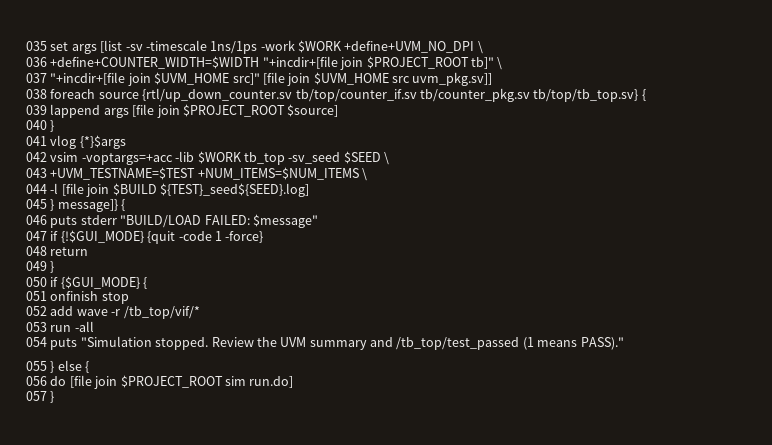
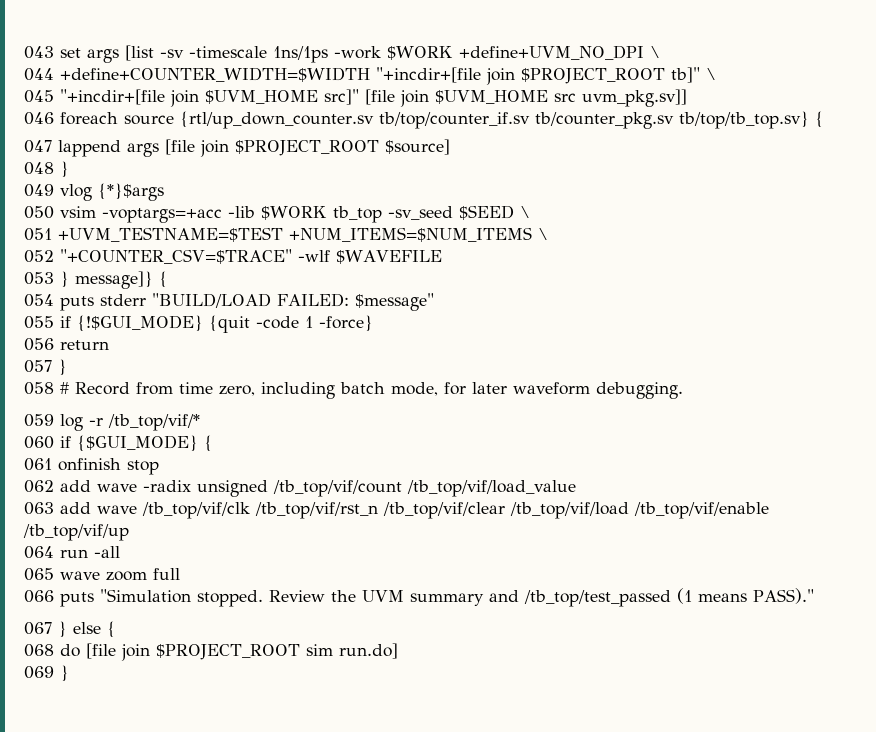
- 035 set args [list -sv -timescale 1ns/1ps -work $WORK +define+UVM_NO_DPI \
+ 043 set args [list -sv -timescale 1ns/1ps -work $WORK +define+UVM_NO_DPI \
- 036 +define+COUNTER_WIDTH=$WIDTH "+incdir+[file join $PROJECT_ROOT tb]" \
+ 044 +define+COUNTER_WIDTH=$WIDTH "+incdir+[file join $PROJECT_ROOT tb]" \
- 037 "+incdir+[file join $UVM_HOME src]" [file join $UVM_HOME src uvm_pkg.sv]]
+ 045 "+incdir+[file join $UVM_HOME src]" [file join $UVM_HOME src uvm_pkg.sv]]
- 038 foreach source {rtl/up_down_counter.sv tb/top/counter_if.sv tb/counter_pkg.sv tb/top/tb_top.sv} {
+ 046 foreach source {rtl/up_down_counter.sv tb/top/counter_if.sv tb/counter_pkg.sv tb/top/tb_top.sv} {
- 039 lappend args [file join $PROJECT_ROOT $source]
+ 047 lappend args [file join $PROJECT_ROOT $source]
- 040 }
- 041 vlog {*}$args
+ 048 }
+ 049 vlog {*}$args
- 042 vsim -voptargs=+acc -lib $WORK tb_top -sv_seed $SEED \
+ 050 vsim -voptargs=+acc -lib $WORK tb_top -sv_seed $SEED \
- 043 +UVM_TESTNAME=$TEST +NUM_ITEMS=$NUM_ITEMS \
+ 051 +UVM_TESTNAME=$TEST +NUM_ITEMS=$NUM_ITEMS \
- 044 -l [file join $BUILD ${TEST}_seed${SEED}.log]
- 045 } message]} {
+ 052 "+COUNTER_CSV=$TRACE" -wlf $WAVEFILE
+ 053 } message]} {
- 046 puts stderr "BUILD/LOAD FAILED: $message"
+ 054 puts stderr "BUILD/LOAD FAILED: $message"
- 047 if {!$GUI_MODE} {quit -code 1 -force}
+ 055 if {!$GUI_MODE} {quit -code 1 -force}
- 048 return
+ 056 return
- 049 }
- 050 if {$GUI_MODE} {
+ 057 }
+ 058 # Record from time zero, including batch mode, for later waveform debugging.
+ 059 log -r /tb_top/vif/*
+ 060 if {$GUI_MODE} {
- 051 onfinish stop
+ 061 onfinish stop
- 052 add wave -r /tb_top/vif/*
- 053 run -all
- 054 puts "Simulation stopped.
+ 062 add wave -radix unsigned /tb_top/vif/count /tb_top/vif/load_value
+ 063 add wave /tb_top/vif/clk /tb_top/vif/rst_n /tb_top/vif/clear /tb_top/vif/load /tb_top/vif/enable /tb_top/vif/up
+ 064 run -all
+ 065 wave zoom full
+ 066 puts "Simulation stopped.
- 055 } else {
+ 067 } else {
- 056 do [file join $PROJECT_ROOT sim run.do]
+ 068 do [file join $PROJECT_ROOT sim run.do]
- 057 }
+ 069 }

